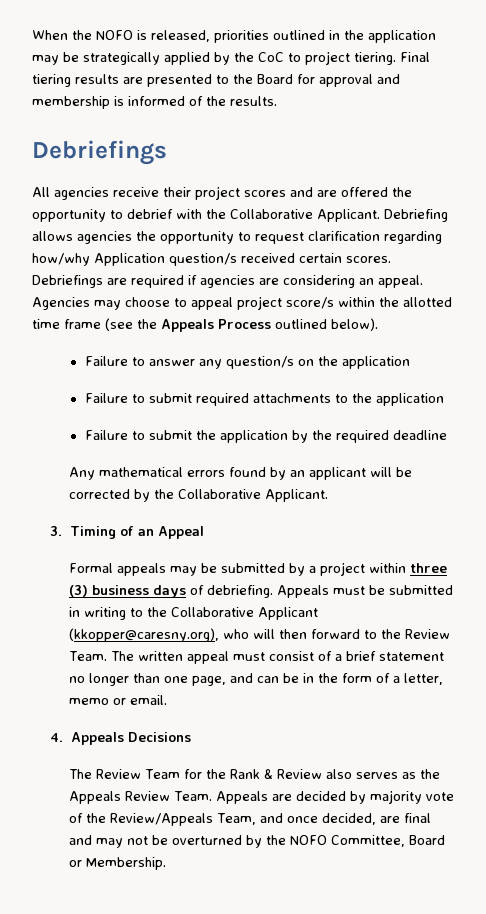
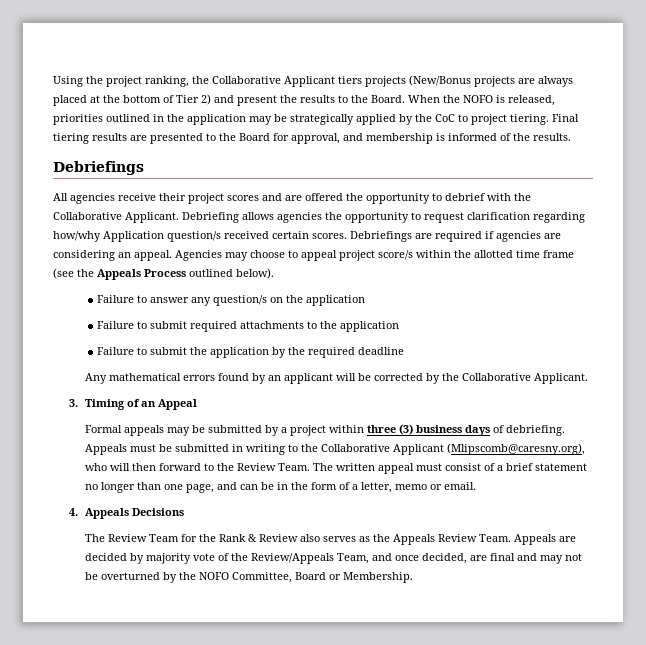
+ Using the project ranking, the Collaborative Applicant tiers projects (New/Bonus projects are always placed at the bottom of Tier 2) and present the results to the Board.
- Final tiering results are presented to the Board for approval and membership is informed of the results.
+ Final tiering results are presented to the Board for approval, and membership is informed of the results.
- Appeals must be submitted in writing to the Collaborative Applicant (kkopper@caresny.org), who will then forward to the Review Team.
+ Appeals must be submitted in writing to the Collaborative Applicant (Mlipscomb@caresny.org), who will then forward to the Review Team.

